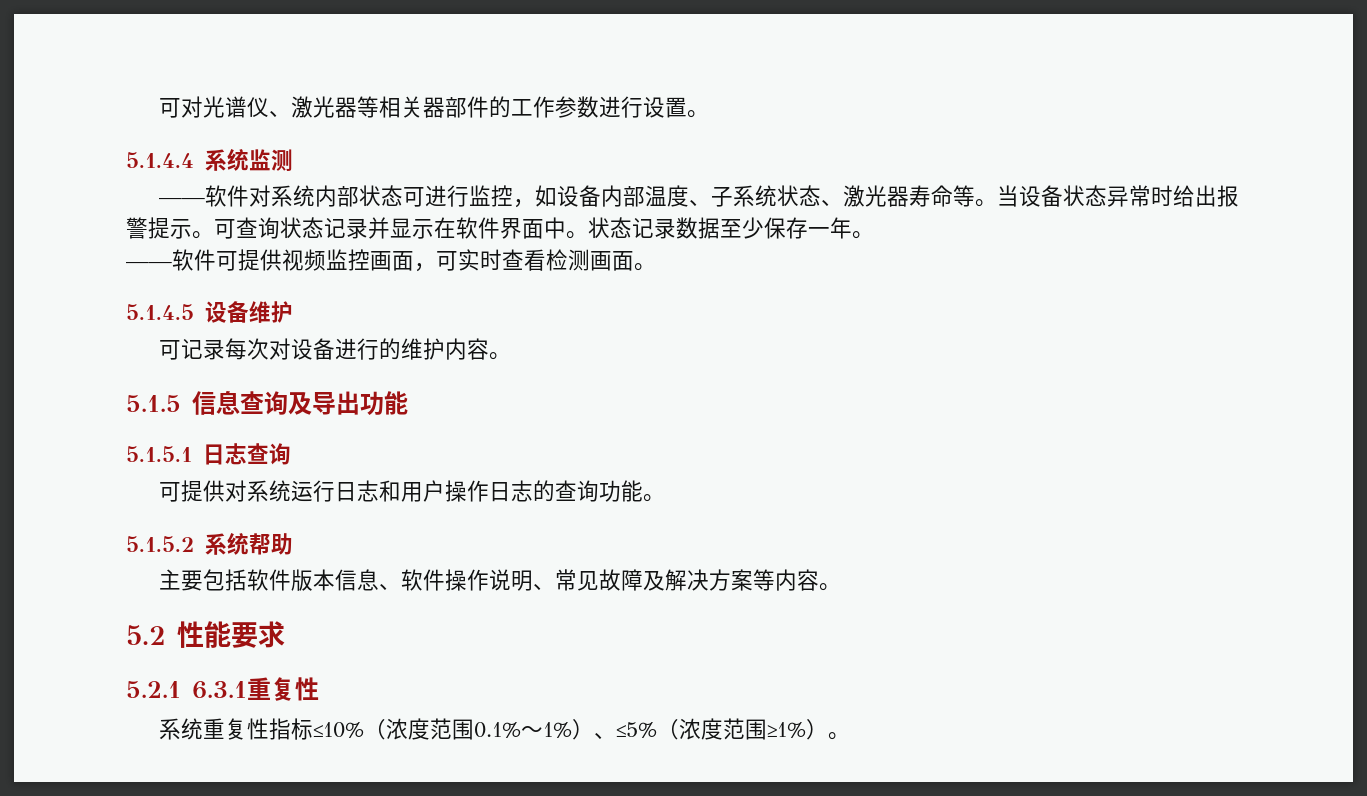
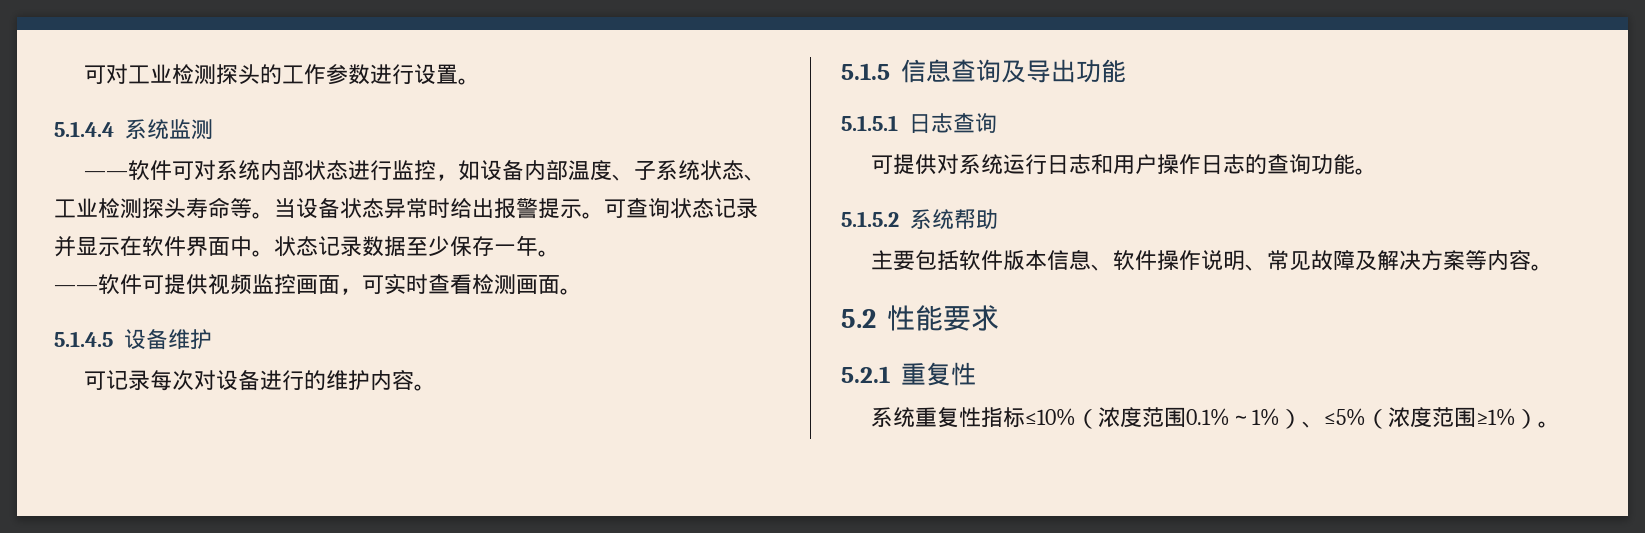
- 可对光谱仪、激光器等相关器部件的工作参数进行设置。
+ 可对工业检测探头的工作参数进行设置。
- ——软件对系统内部状态可进行监控，如设备内部温度、子系统状态、激光器寿命等。
+ ——软件可对系统内部状态进行监控，如设备内部温度、子系统状态、工业检测探头寿命等。
- 5.2.1 6.3.1重复性
+ 5.2.1重复性

